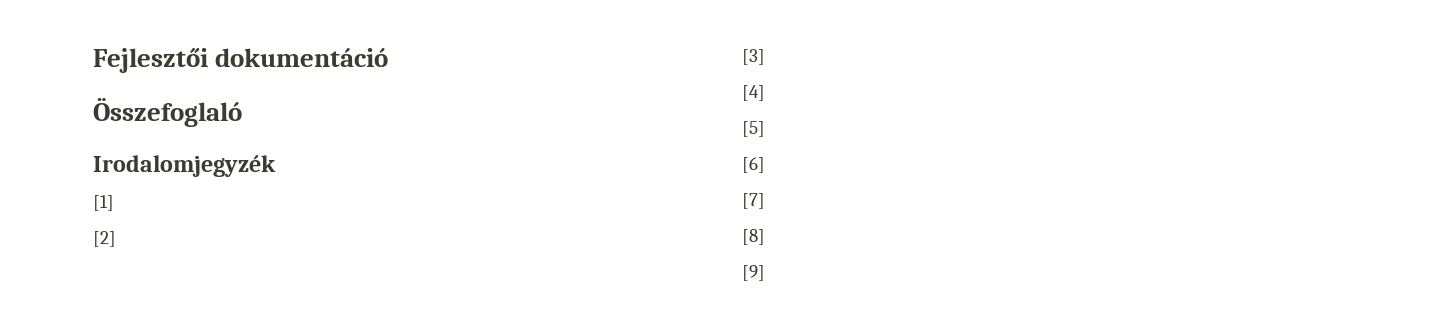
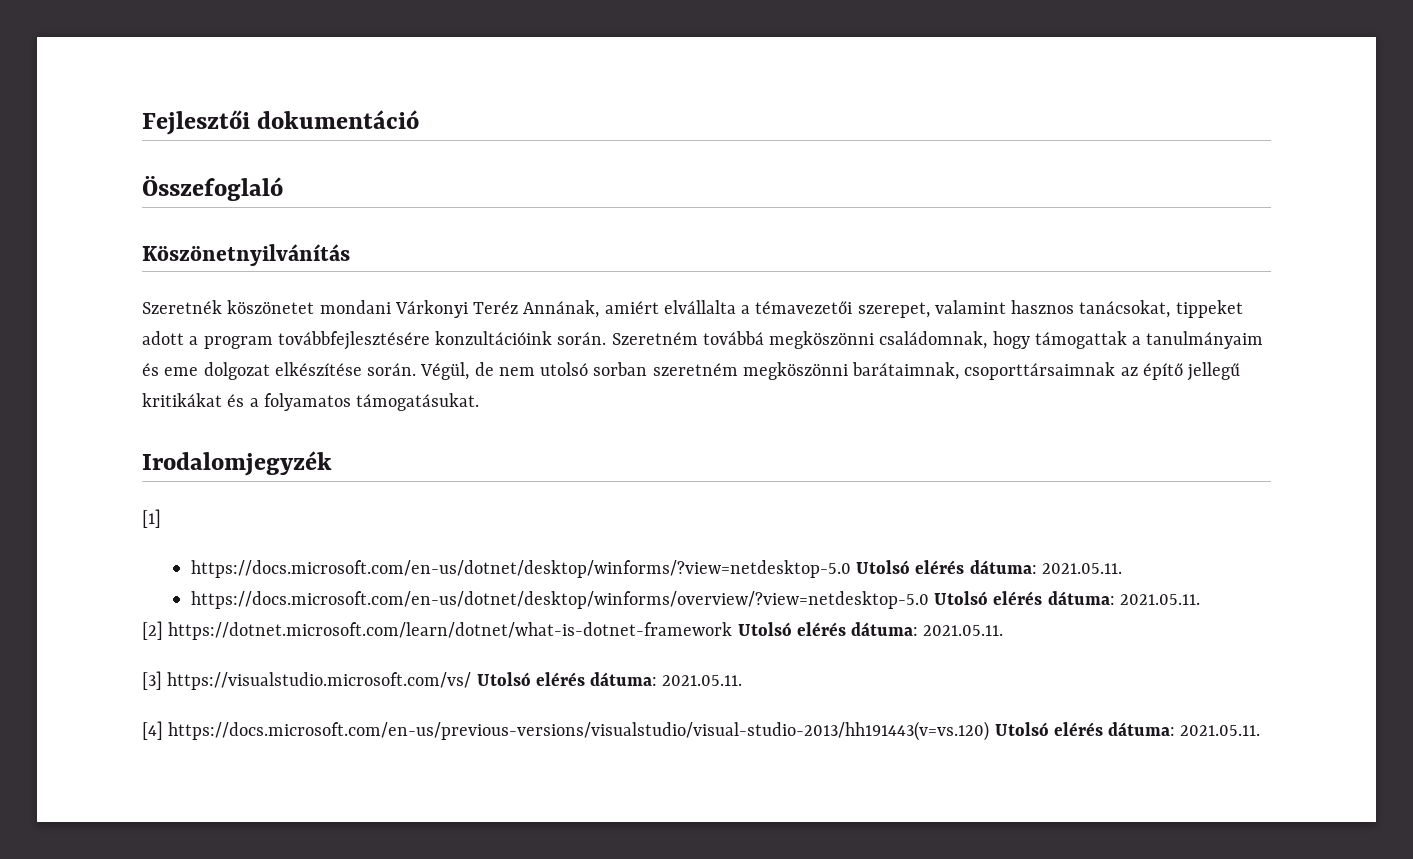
+ Köszönetnyilvánítás
+ Szeretnék köszönetet mondani Várkonyi Teréz Annának, amiért elvállalta a témavezetői szerepet, valamint hasznos tanácsokat, tippeket adott a program továbbfejlesztésére konzultációink során. Szeretném továbbá megköszönni családomnak, hogy támogattak a tanulmányaim és eme dolgozat elkészítése során. Végül, de nem utolsó sorban szeretném megköszönni barátaimnak, csoporttársaimnak az építő jellegű kritikákat és a folyamatos támogatásukat.
  Irodalomjegyzék
  [1]
- [2]
- [3]
- [4]
- [5]
- [6]
- [7]
- [8]
- [9]
+ https://docs.microsoft.com/en-us/dotnet/desktop/winforms/?view=netdesktop-5.0 Utolsó elérés dátuma: 2021.05.11.
+ https://docs.microsoft.com/en-us/dotnet/desktop/winforms/overview/?view=netdesktop-5.0 Utolsó elérés dátuma: 2021.05.11.
+ [2] https://dotnet.microsoft.com/learn/dotnet/what-is-dotnet-framework Utolsó elérés dátuma: 2021.05.11.
+ [3] https://visualstudio.microsoft.com/vs/ Utolsó elérés dátuma: 2021.05.11.
+ [4] https://docs.microsoft.com/en-us/previous-versions/visualstudio/visual-studio-2013/hh191443(v=vs.120) Utolsó elérés dátuma: 2021.05.11.

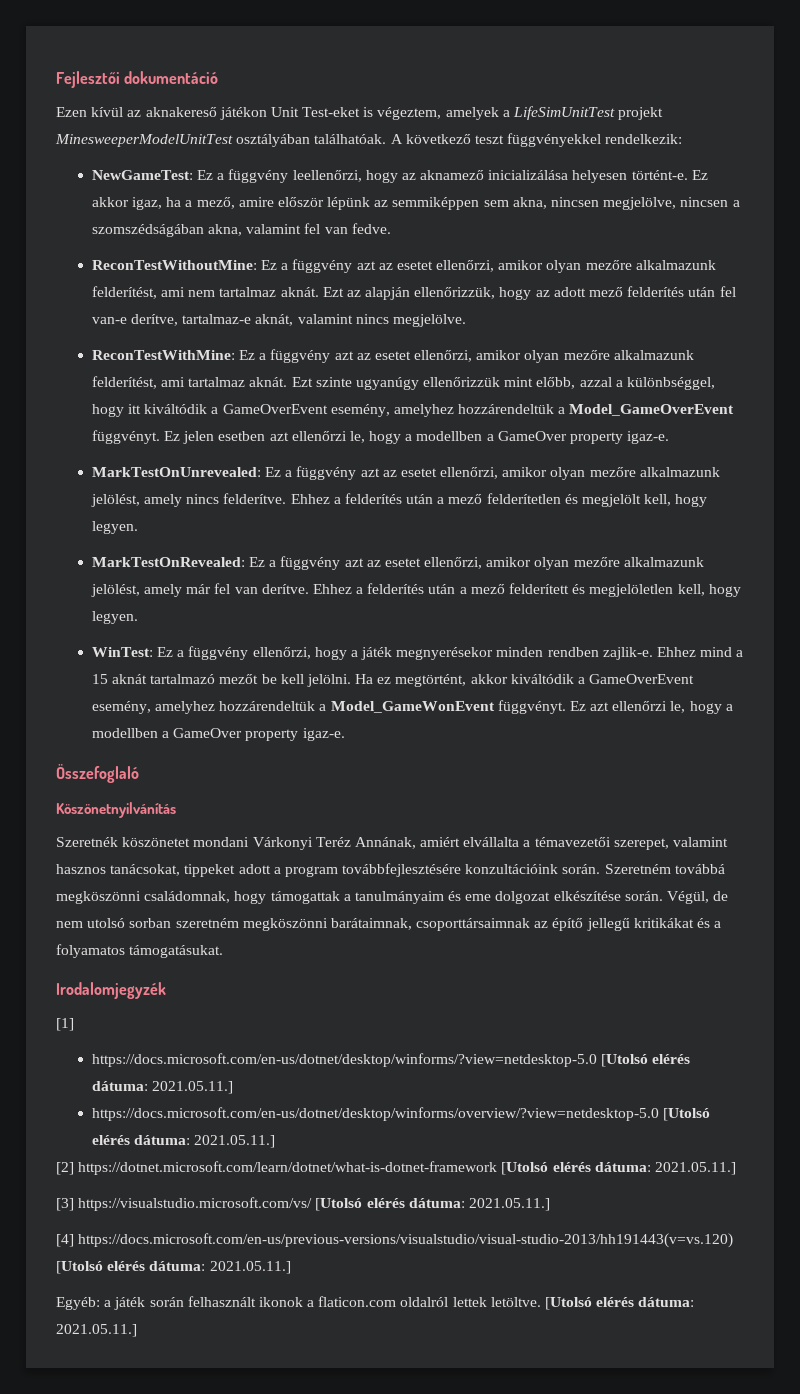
+ Ezen kívül az aknakereső játékon Unit Test-eket is végeztem, amelyek a LifeSimUnitTest projekt MinesweeperModelUnitTest osztályában találhatóak. A következő teszt függvényekkel rendelkezik:
+ NewGameTest: Ez a függvény leellenőrzi, hogy az aknamező inicializálása helyesen történt-e. Ez akkor igaz, ha a mező, amire először lépünk az semmiképpen sem akna, nincsen megjelölve, nincsen a szomszédságában akna, valamint fel van fedve.
+ ReconTestWithoutMine: Ez a függvény azt az esetet ellenőrzi, amikor olyan mezőre alkalmazunk felderítést, ami nem tartalmaz aknát. Ezt az alapján ellenőrizzük, hogy az adott mező felderítés után fel van-e derítve, tartalmaz-e aknát, valamint nincs megjelölve.
+ ReconTestWithMine: Ez a függvény azt az esetet ellenőrzi, amikor olyan mezőre alkalmazunk felderítést, ami tartalmaz aknát. Ezt szinte ugyanúgy ellenőrizzük mint előbb, azzal a különbséggel, hogy itt kiváltódik a GameOverEvent esemény, amelyhez hozzárendeltük a Model_GameOverEvent függvényt. Ez jelen esetben azt ellenőrzi le, hogy a modellben a GameOver property igaz-e.
+ MarkTestOnUnrevealed: Ez a függvény azt az esetet ellenőrzi, amikor olyan mezőre alkalmazunk jelölést, amely nincs felderítve. Ehhez a felderítés után a mező felderítetlen és megjelölt kell, hogy legyen.
+ MarkTestOnRevealed: Ez a függvény azt az esetet ellenőrzi, amikor olyan mezőre alkalmazunk jelölést, amely már fel van derítve. Ehhez a felderítés után a mező felderített és megjelöletlen kell, hogy legyen.
+ WinTest: Ez a függvény ellenőrzi, hogy a játék megnyerésekor minden rendben zajlik-e. Ehhez mind a 15 aknát tartalmazó mezőt be kell jelölni. Ha ez megtörtént, akkor kiváltódik a GameOverEvent esemény, amelyhez hozzárendeltük a Model_GameWonEvent függvényt. Ez azt ellenőrzi le, hogy a modellben a GameOver property igaz-e.
- https://docs.microsoft.com/en-us/dotnet/desktop/winforms/?view=netdesktop-5.0 Utolsó elérés dátuma: 2021.05.11.
+ https://docs.microsoft.com/en-us/dotnet/desktop/winforms/?view=netdesktop-5.0 [Utolsó elérés dátuma: 2021.05.11.]
- https://docs.microsoft.com/en-us/dotnet/desktop/winforms/overview/?view=netdesktop-5.0 Utolsó elérés dátuma: 2021.05.11.
+ https://docs.microsoft.com/en-us/dotnet/desktop/winforms/overview/?view=netdesktop-5.0 [Utolsó elérés dátuma: 2021.05.11.]
- [2] https://dotnet.microsoft.com/learn/dotnet/what-is-dotnet-framework Utolsó elérés dátuma: 2021.05.11.
+ [2] https://dotnet.microsoft.com/learn/dotnet/what-is-dotnet-framework [Utolsó elérés dátuma: 2021.05.11.]
- [3] https://visualstudio.microsoft.com/vs/ Utolsó elérés dátuma: 2021.05.11.
+ [3] https://visualstudio.microsoft.com/vs/ [Utolsó elérés dátuma: 2021.05.11.]
- [4] https://docs.microsoft.com/en-us/previous-versions/visualstudio/visual-studio-2013/hh191443(v=vs.120) Utolsó elérés dátuma: 2021.05.11.
+ [4] https://docs.microsoft.com/en-us/previous-versions/visualstudio/visual-studio-2013/hh191443(v=vs.120) [Utolsó elérés dátuma: 2021.05.11.]
+ Egyéb: a játék során felhasznált ikonok a flaticon.com oldalról lettek letöltve. [Utolsó elérés dátuma: 2021.05.11.]

